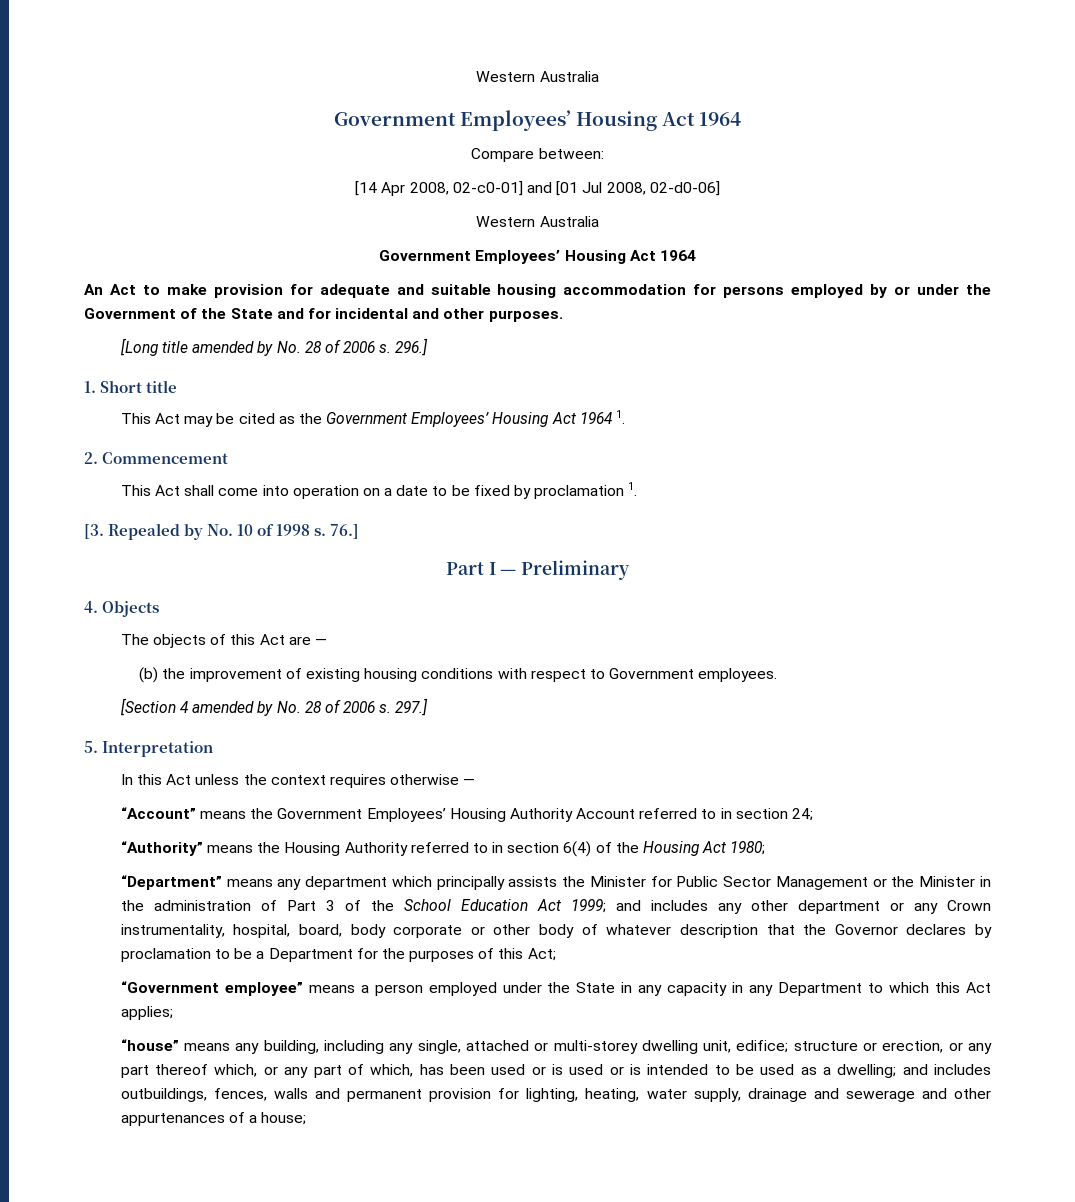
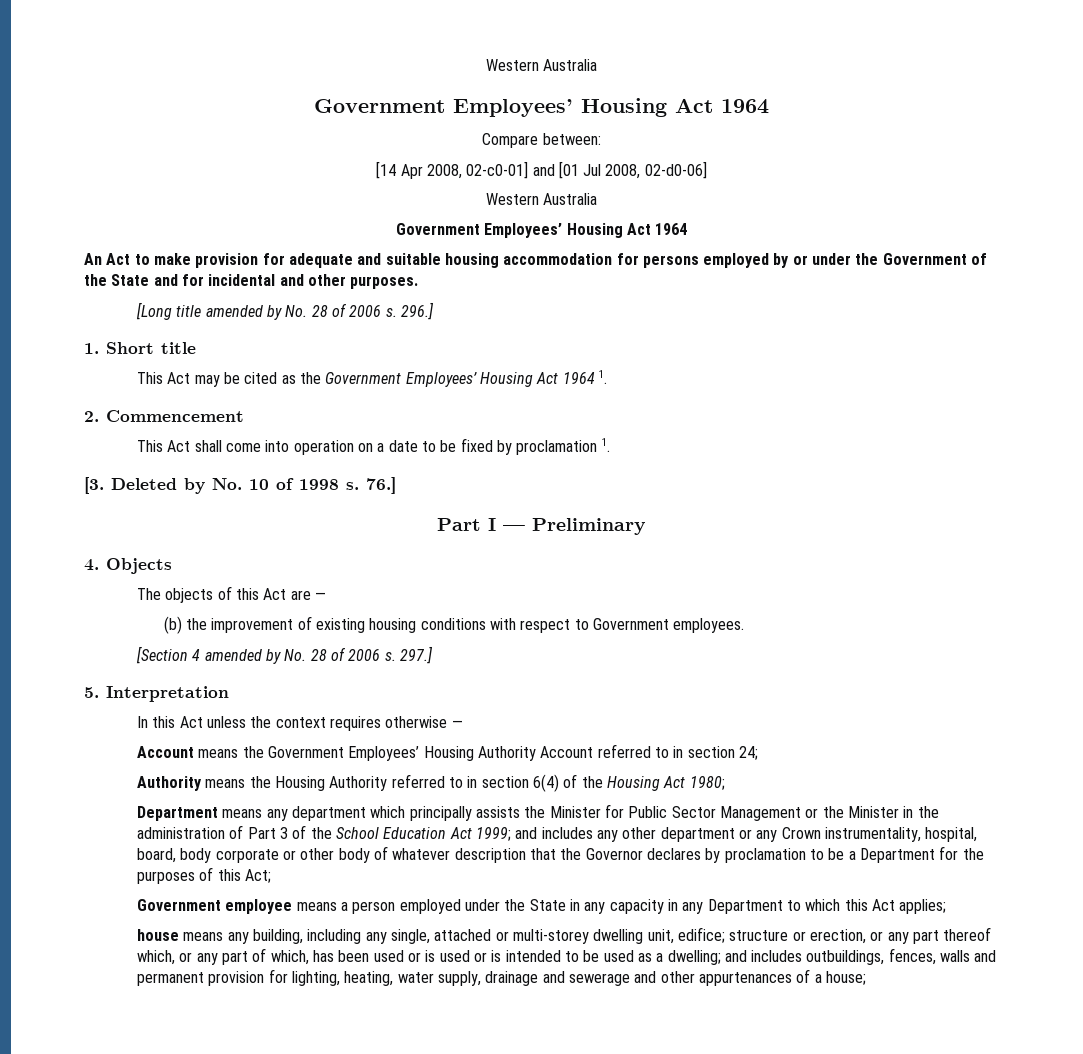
- [3. Repealed by No. 10 of 1998 s.
+ [3. Deleted by No. 10 of 1998 s.
- “Account” means the Government Employees’ Housing Authority Account referred to in section 24;
+ Account means the Government Employees’ Housing Authority Account referred to in section 24;
- “Authority” means the Housing Authority referred to in section 6(4) of the Housing Act 1980;
+ Authority means the Housing Authority referred to in section 6(4) of the Housing Act 1980;
- “Department” means any department which principally assists the Minister for Public Sector Management or the Minister in the administration of Part 3 of the School Education Act 1999;
+ Department means any department which principally assists the Minister for Public Sector Management or the Minister in the administration of Part 3 of the School Education Act 1999;
- “Government employee” means a person employed under the State in any capacity in any Department to which this Act applies;
+ Government employee means a person employed under the State in any capacity in any Department to which this Act applies;
- “house” means any building, including any single, attached or multi-storey dwelling unit, edifice;
+ house means any building, including any single, attached or multi-storey dwelling unit, edifice;

